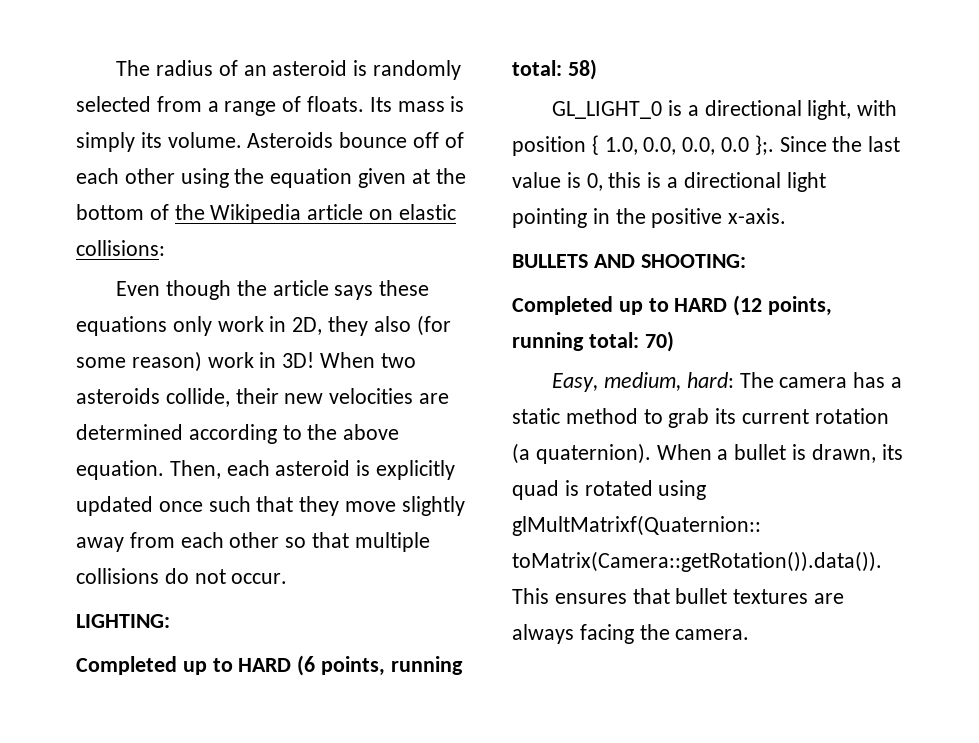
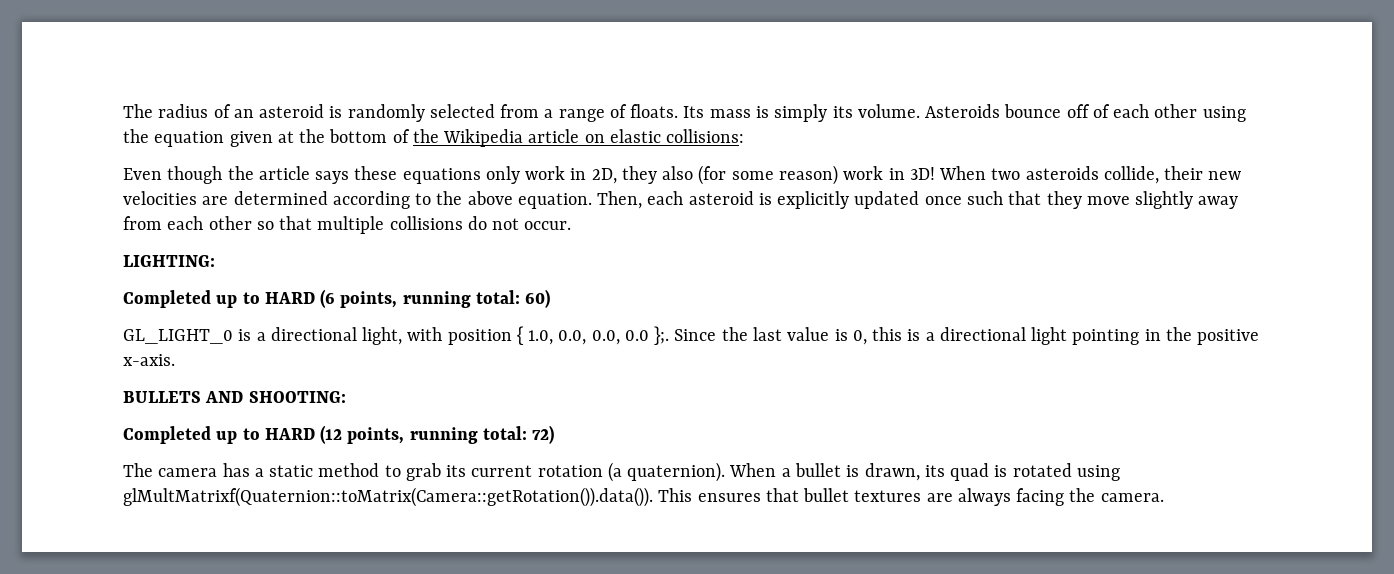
- Completed up to HARD (6 points, running total: 58)
+ Completed up to HARD (6 points, running total: 60)
- Completed up to HARD (12 points, running total: 70)
- Easy, medium, hard: The camera has a static method to grab its current rotation (a quaternion).
+ Completed up to HARD (12 points, running total: 72)
+ The camera has a static method to grab its current rotation (a quaternion).

